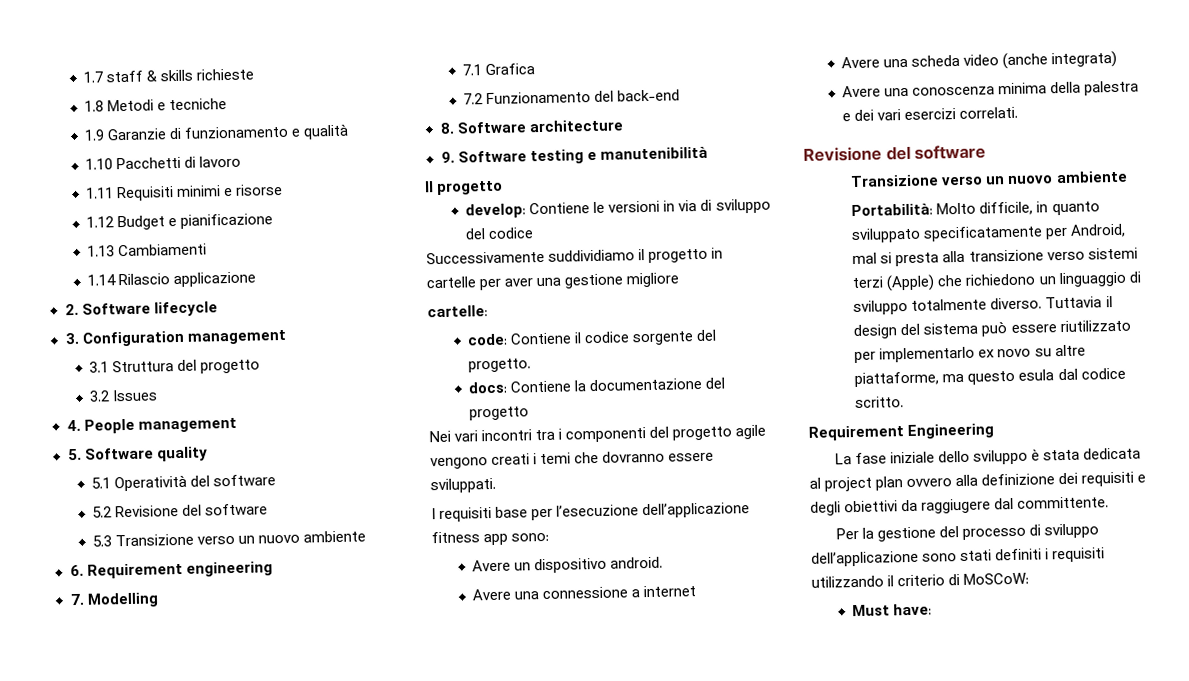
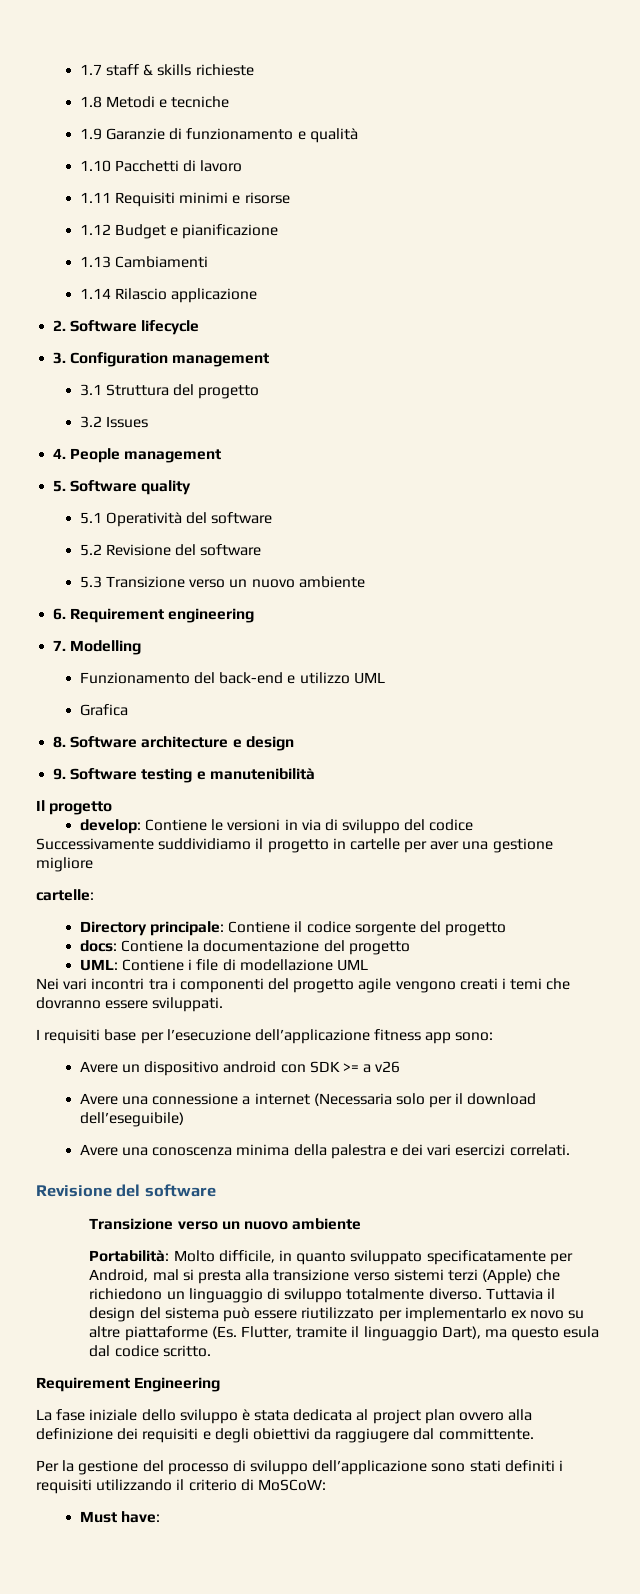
- 7.1 Grafica
- 7.2 Funzionamento del back-end
+ Funzionamento del back-end e utilizzo UML
+ Grafica
- 8. Software architecture
+ 8. Software architecture e design
- code: Contiene il codice sorgente del progetto.
+ Directory principale: Contiene il codice sorgente del progetto
+ UML: Contiene i file di modellazione UML
- Avere un dispositivo android.
+ Avere un dispositivo android con SDK >= a v26
- Avere una connessione a internet
- Avere una scheda video (anche integrata)
+ Avere una connessione a internet (Necessaria solo per il download dell’eseguibile)
- Tuttavia il design del sistema può essere riutilizzato per implementarlo ex novo su altre piattaforme, ma questo esula dal codice scritto.
+ Tuttavia il design del sistema può essere riutilizzato per implementarlo ex novo su altre piattaforme (Es. Flutter, tramite il linguaggio Dart), ma questo esula dal codice scritto.

